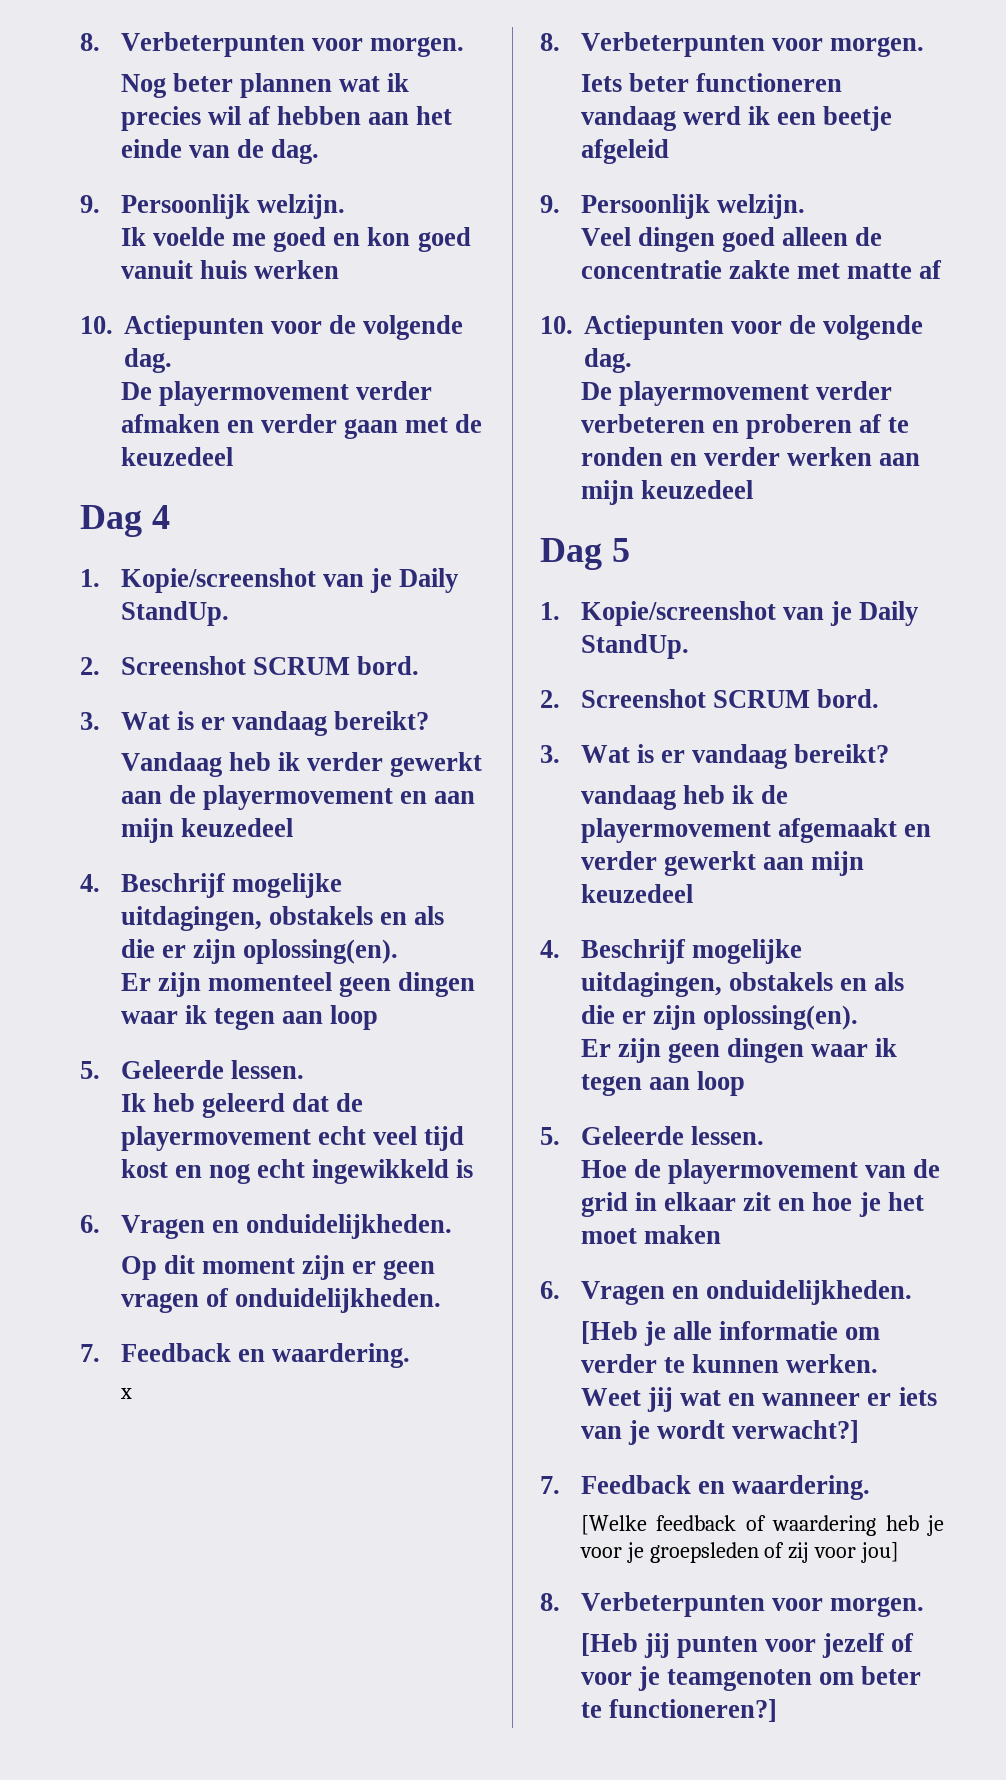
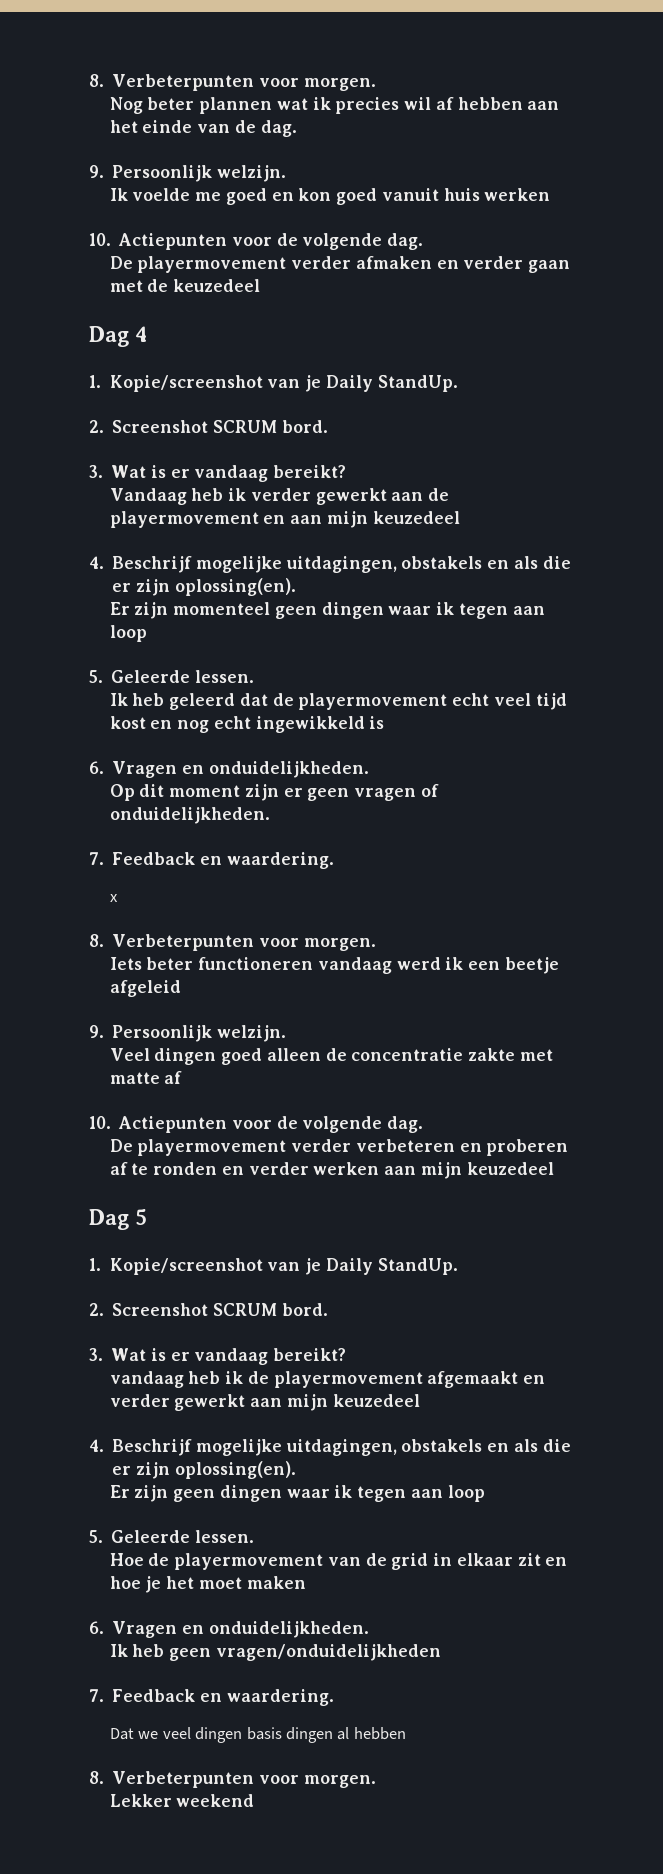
- [Heb je alle informatie om verder te kunnen werken. Weet jij wat en wanneer er iets van je wordt verwacht?]
+ Ik heb geen vragen/onduidelijkheden
  7. Feedback en waardering.
- [Welke feedback of waardering heb je voor je groepsleden of zij voor jou]
+ Dat we veel dingen basis dingen al hebben
  8. Verbeterpunten voor morgen.
- [Heb jij punten voor jezelf of voor je teamgenoten om beter te functioneren?]
+ Lekker weekend

